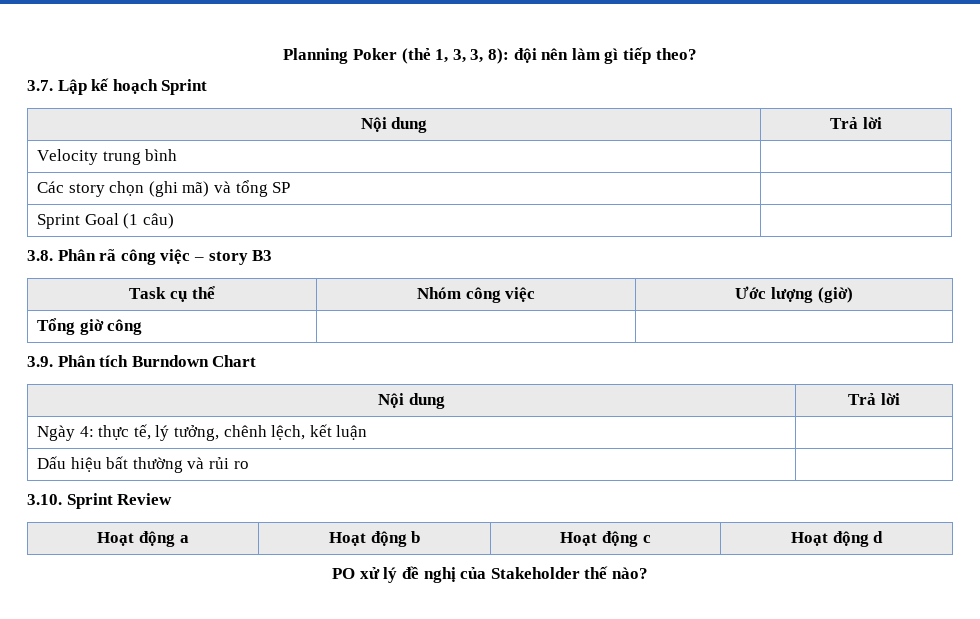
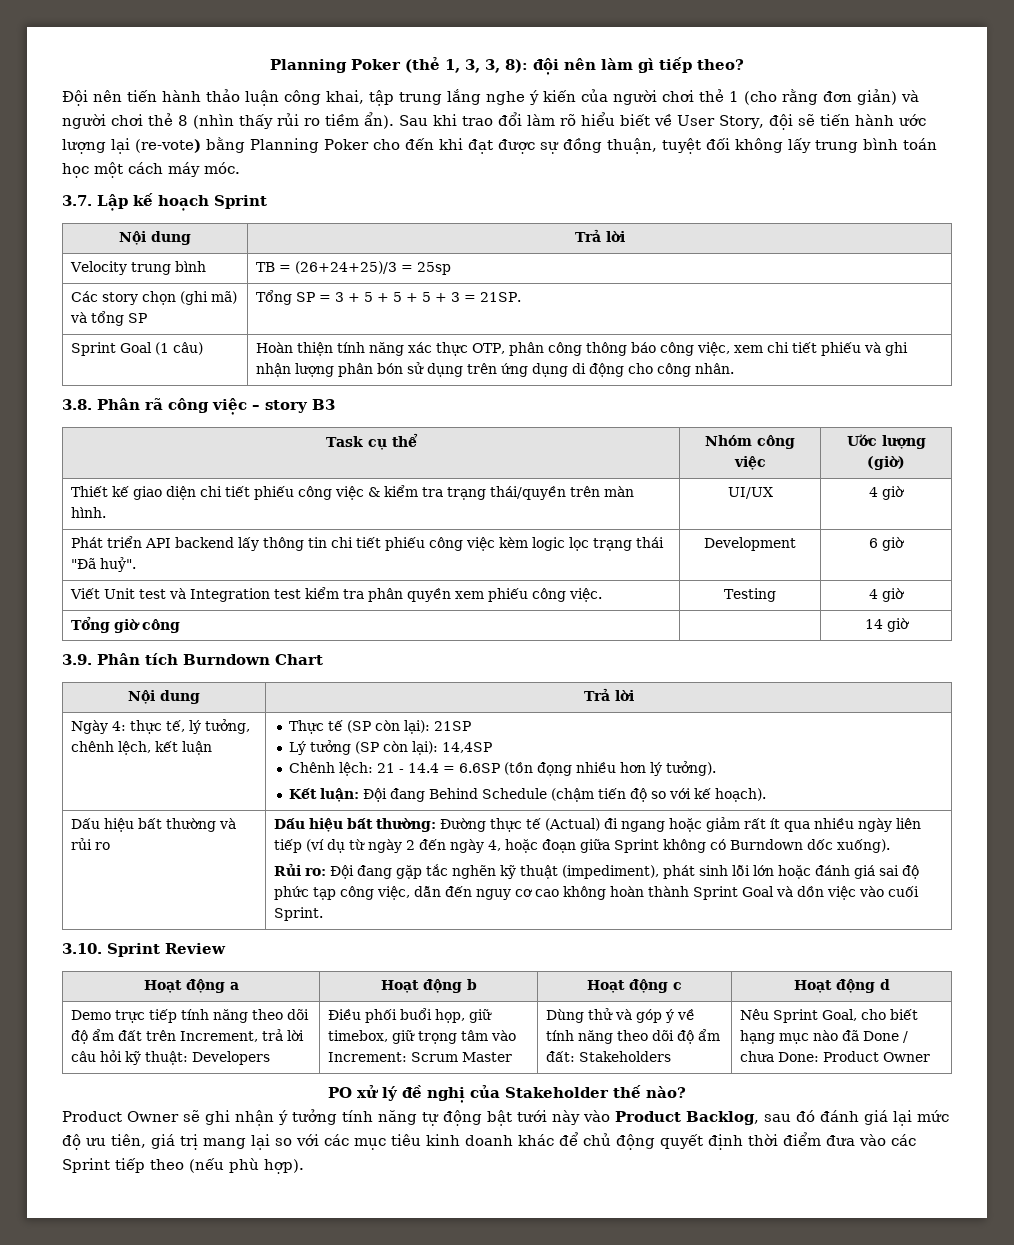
+ Đội nên tiến hành thảo luận công khai, tập trung lắng nghe ý kiến của người chơi thẻ 1 (cho rằng đơn giản) và người chơi thẻ 8 (nhìn thấy rủi ro tiềm ẩn). Sau khi trao đổi làm rõ hiểu biết về User Story, đội sẽ tiến hành ước lượng lại (re-vote) bằng Planning Poker cho đến khi đạt được sự đồng thuận, tuyệt đối không lấy trung bình toán học một cách máy móc.
- Velocity trung bình |
+ Velocity trung bình | TB = (26+24+25)/3 = 25sp
- Các story chọn (ghi mã) và tổng SP |
- Sprint Goal (1 câu) |
+ Các story chọn (ghi mã) và tổng SP | Tổng SP = 3 + 5 + 5 + 5 + 3 = 21SP.
+ Sprint Goal (1 câu) | Hoàn thiện tính năng xác thực OTP, phân công thông báo công việc, xem chi tiết phiếu và ghi nhận lượng phân bón sử dụng trên ứng dụng di động cho công nhân.
+ Thiết kế giao diện chi tiết phiếu công việc & kiểm tra trạng thái/quyền trên màn hình. | UI/UX | 4 giờ
+ Phát triển API backend lấy thông tin chi tiết phiếu công việc kèm logic lọc trạng thái "Đã huỷ". | Development | 6 giờ
+ Viết Unit test và Integration test kiểm tra phân quyền xem phiếu công việc. | Testing | 4 giờ
- Tổng giờ công | |
+ Tổng giờ công | | 14 giờ
+ Thực tế (SP còn lại): 21SP
+ Lý tưởng (SP còn lại): 14,4SP
+ Chênh lệch: 21 - 14.4 = 6.6SP (tồn đọng nhiều hơn lý tưởng).
+ Kết luận: Đội đang Behind Schedule (chậm tiến độ so với kế hoạch).
+ Dấu hiệu bất thường: Đường thực tế (Actual) đi ngang hoặc giảm rất ít qua nhiều ngày liên tiếp (ví dụ từ ngày 2 đến ngày 4, hoặc đoạn giữa Sprint không có Burndown dốc xuống).
+ Rủi ro: Đội đang gặp tắc nghẽn kỹ thuật (impediment), phát sinh lỗi lớn hoặc đánh giá sai độ phức tạp công việc, dẫn đến nguy cơ cao không hoàn thành Sprint Goal và dồn việc vào cuối Sprint.
+ Demo trực tiếp tính năng theo dõi độ ẩm đất trên Increment, trả lời câu hỏi kỹ thuật: Developers | Điều phối buổi họp, giữ timebox, giữ trọng tâm vào Increment: Scrum Master | Dùng thử và góp ý về tính năng theo dõi độ ẩm đất: Stakeholders | Nêu Sprint Goal, cho biết hạng mục nào đã Done / chưa Done: Product Owner
+ Product Owner sẽ ghi nhận ý tưởng tính năng tự động bật tưới này vào Product Backlog, sau đó đánh giá lại mức độ ưu tiên, giá trị mang lại so với các mục tiêu kinh doanh khác để chủ động quyết định thời điểm đưa vào các Sprint tiếp theo (nếu phù hợp).

